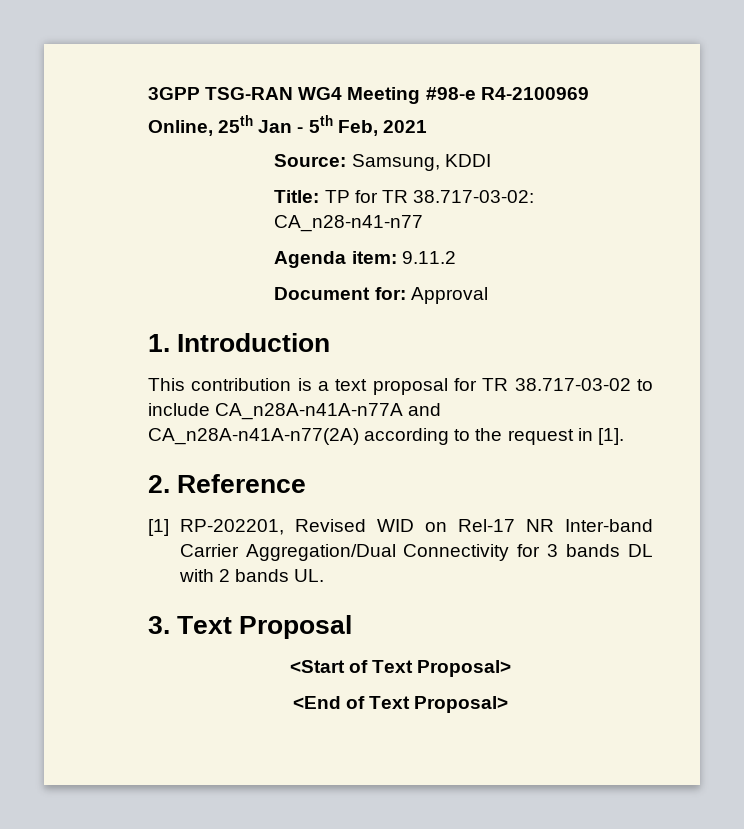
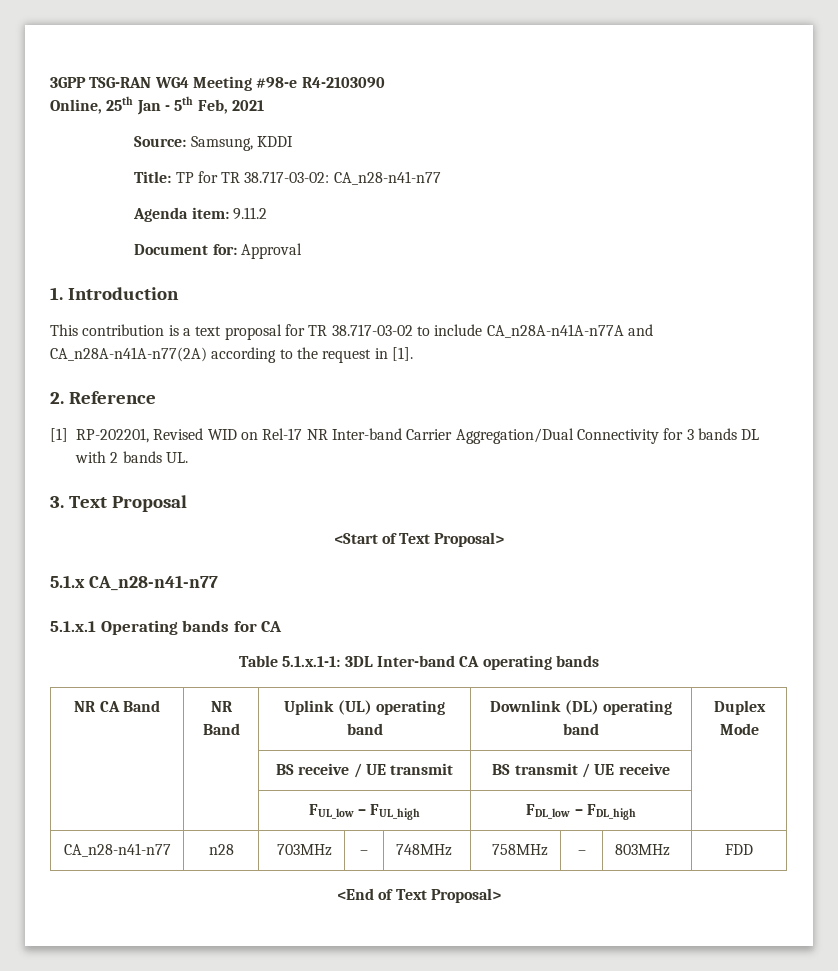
- 3GPP TSG-RAN WG4 Meeting #98-e R4-2100969
+ 3GPP TSG-RAN WG4 Meeting #98-e R4-2103090
+ 5.1.x CA_n28-n41-n77
+ 5.1.x.1 Operating bands for CA
+ Table 5.1.x.1-1: 3DL Inter-band CA operating bands
+ NR CA Band | NR Band | Uplink (UL) operating band | Downlink (DL) operating band | Duplex Mode
+ | | BS receive / UE transmit | BS transmit / UE receive |
+ | | FUL_low – FUL_high | FDL_low – FDL_high |
+ CA_n28-n41-n77 | n28 | 703MHz | – | 748MHz | 758MHz | – | 803MHz | FDD

